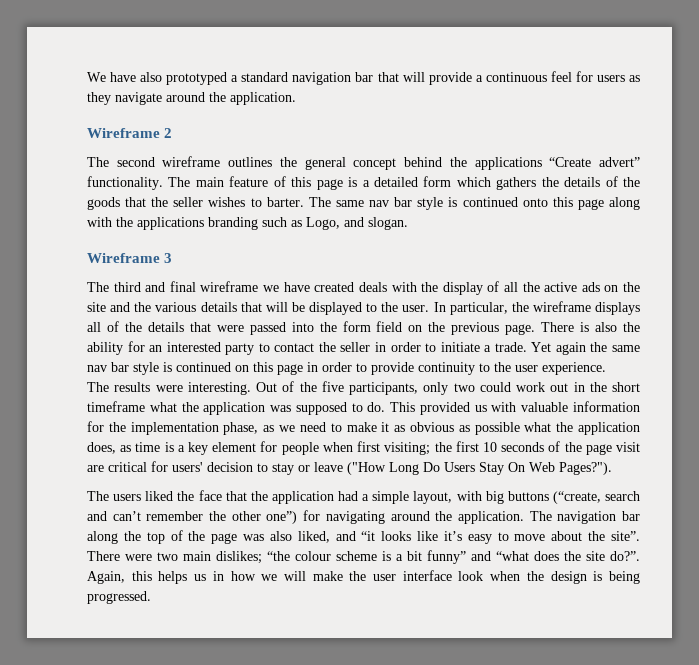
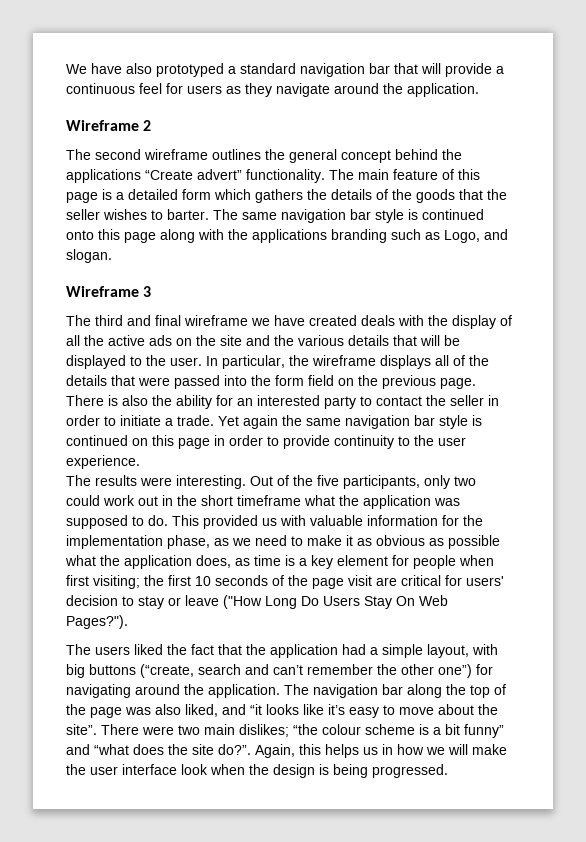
- The same nav bar style is continued onto this page along with the applications branding such as Logo, and slogan.
+ The same navigation bar style is continued onto this page along with the applications branding such as Logo, and slogan.
- Yet again the same nav bar style is continued on this page in order to provide continuity to the user experience.
+ Yet again the same navigation bar style is continued on this page in order to provide continuity to the user experience.
- The users liked the face that the application had a simple layout, with big buttons (“create, search and can’t remember the other one”) for navigating around the application.
+ The users liked the fact that the application had a simple layout, with big buttons (“create, search and can’t remember the other one”) for navigating around the application.

